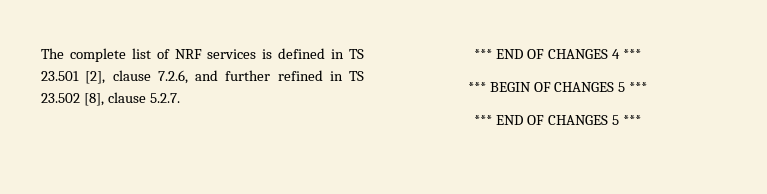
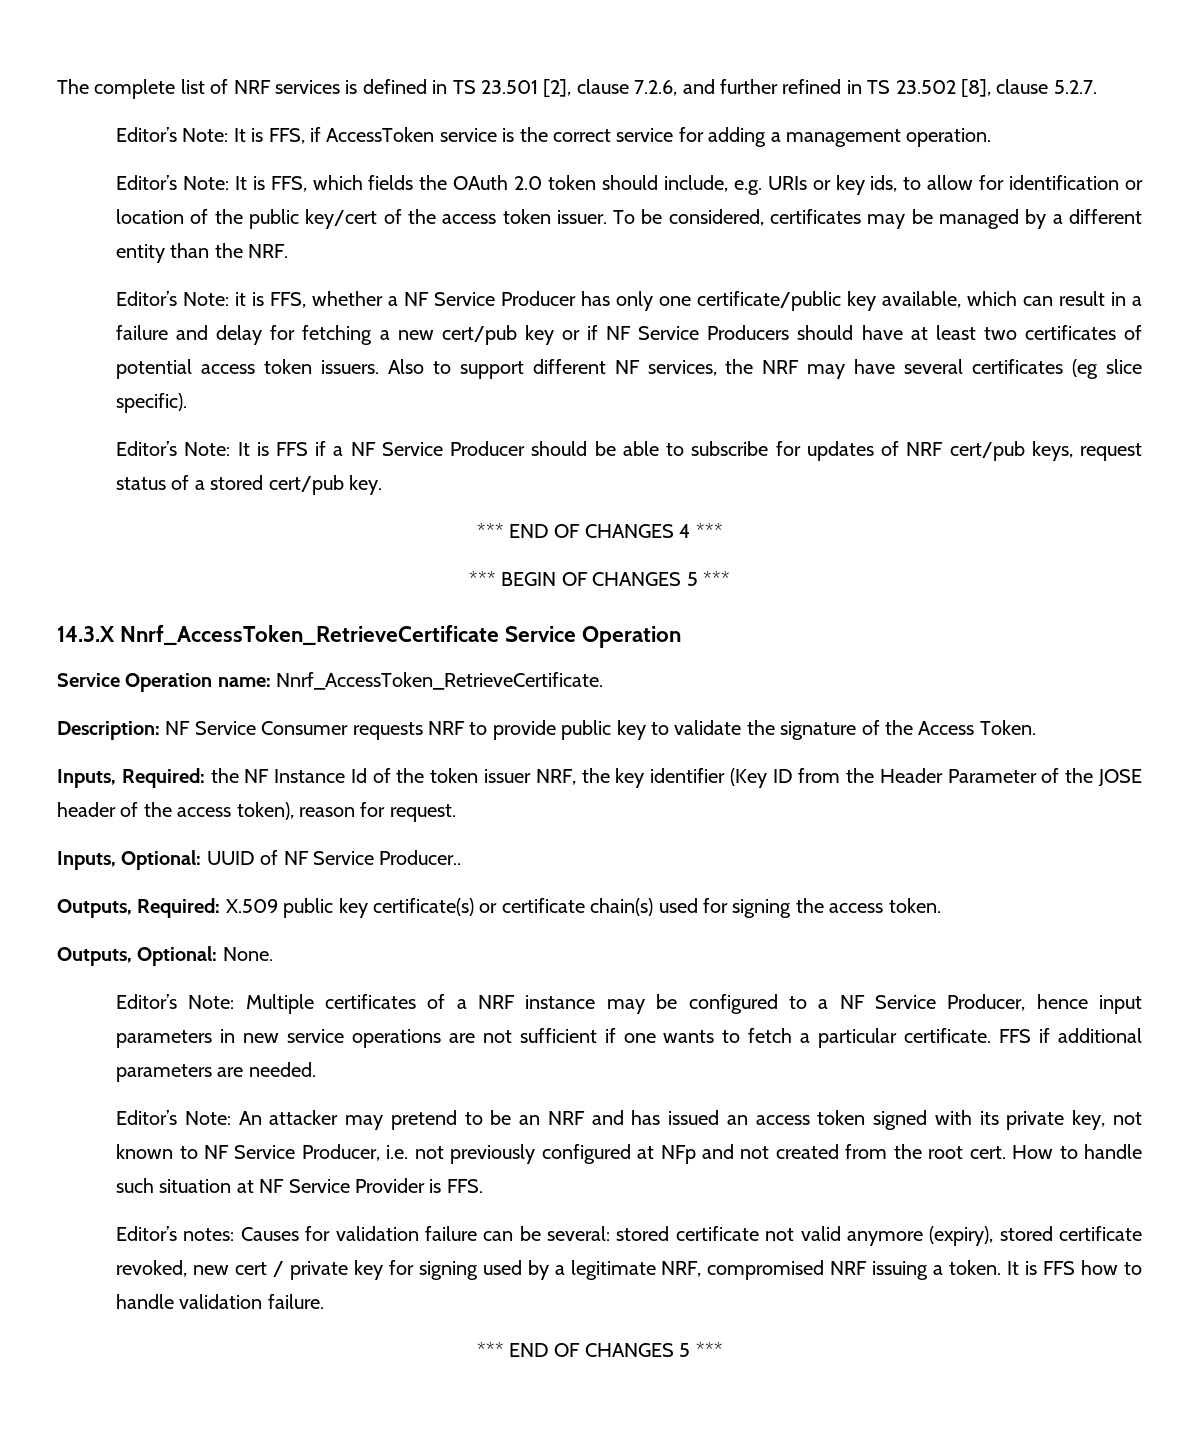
+ Editor’s Note: It is FFS, if AccessToken service is the correct service for adding a management operation.
+ Editor’s Note: It is FFS, which fields the OAuth 2.0 token should include, e.g. URIs or key ids, to allow for identification or location of the public key/cert of the access token issuer. To be considered, certificates may be managed by a different entity than the NRF.
+ Editor’s Note: it is FFS, whether a NF Service Producer has only one certificate/public key available, which can result in a failure and delay for fetching a new cert/pub key or if NF Service Producers should have at least two certificates of potential access token issuers. Also to support different NF services, the NRF may have several certificates (eg slice specific).
+ Editor’s Note: It is FFS if a NF Service Producer should be able to subscribe for updates of NRF cert/pub keys, request status of a stored cert/pub key.
+ 14.3.X Nnrf_AccessToken_RetrieveCertificate Service Operation
+ Service Operation name: Nnrf_AccessToken_RetrieveCertificate.
+ Description: NF Service Consumer requests NRF to provide public key to validate the signature of the Access Token.
+ Inputs, Required: the NF Instance Id of the token issuer NRF, the key identifier (Key ID from the Header Parameter of the JOSE header of the access token), reason for request.
+ Inputs, Optional: UUID of NF Service Producer..
+ Outputs, Required: X.509 public key certificate(s) or certificate chain(s) used for signing the access token.
+ Outputs, Optional: None.
+ Editor’s Note: Multiple certificates of a NRF instance may be configured to a NF Service Producer, hence input parameters in new service operations are not sufficient if one wants to fetch a particular certificate. FFS if additional parameters are needed.
+ Editor’s Note: An attacker may pretend to be an NRF and has issued an access token signed with its private key, not known to NF Service Producer, i.e. not previously configured at NFp and not created from the root cert. How to handle such situation at NF Service Provider is FFS.
+ Editor’s notes: Causes for validation failure can be several: stored certificate not valid anymore (expiry), stored certificate revoked, new cert / private key for signing used by a legitimate NRF, compromised NRF issuing a token. It is FFS how to handle validation failure.

